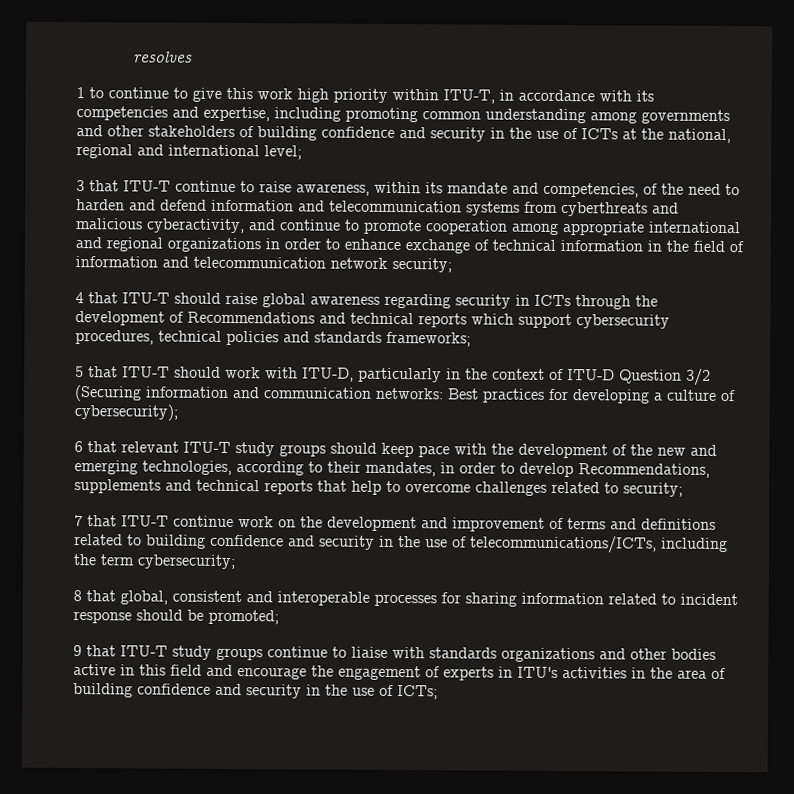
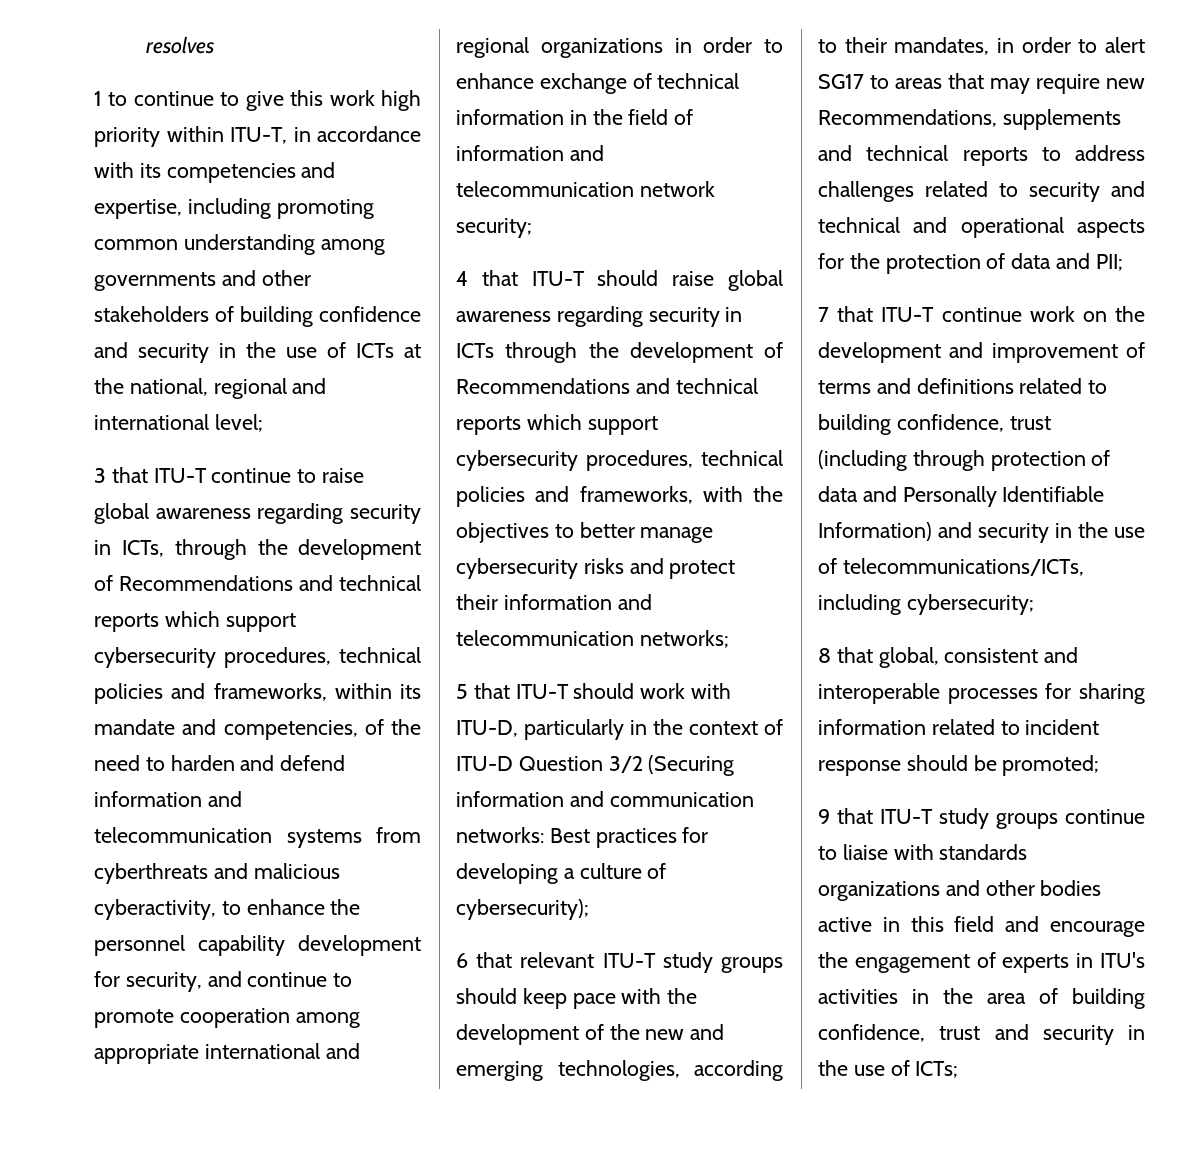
- 3 that ITU-T continue to raise awareness, within its mandate and competencies, of the need to harden and defend information and telecommunication systems from cyberthreats and malicious cyberactivity, and continue to promote cooperation among appropriate international and regional organizations in order to enhance exchange of technical information in the field of information and telecommunication network security;
+ 3 that ITU-T continue to raise global awareness regarding security in ICTs, through the development of Recommendations and technical reports which support cybersecurity procedures, technical policies and frameworks, within its mandate and competencies, of the need to harden and defend information and telecommunication systems from cyberthreats and malicious cyberactivity, to enhance the personnel capability development for security, and continue to promote cooperation among appropriate international and regional organizations in order to enhance exchange of technical information in the field of information and telecommunication network security;
- 4 that ITU-T should raise global awareness regarding security in ICTs through the development of Recommendations and technical reports which support cybersecurity procedures, technical policies and standards frameworks;
+ 4 that ITU-T should raise global awareness regarding security in ICTs through the development of Recommendations and technical reports which support cybersecurity procedures, technical policies and frameworks, with the objectives to better manage cybersecurity risks and protect their information and telecommunication networks;
- 6 that relevant ITU-T study groups should keep pace with the development of the new and emerging technologies, according to their mandates, in order to develop Recommendations, supplements and technical reports that help to overcome challenges related to security;
+ 6 that relevant ITU-T study groups should keep pace with the development of the new and emerging technologies, according to their mandates, in order to alert SG17 to areas that may require new Recommendations, supplements and technical reports to address challenges related to security and technical and operational aspects for the protection of data and PII;
- 7 that ITU-T continue work on the development and improvement of terms and definitions related to building confidence and security in the use of telecommunications/ICTs, including the term cybersecurity;
+ 7 that ITU-T continue work on the development and improvement of terms and definitions related to building confidence, trust (including through protection of data and Personally Identifiable Information) and security in the use of telecommunications/ICTs, including cybersecurity;
- 9 that ITU-T study groups continue to liaise with standards organizations and other bodies active in this field and encourage the engagement of experts in ITU's activities in the area of building confidence and security in the use of ICTs;
+ 9 that ITU-T study groups continue to liaise with standards organizations and other bodies active in this field and encourage the engagement of experts in ITU's activities in the area of building confidence, trust and security in the use of ICTs;

